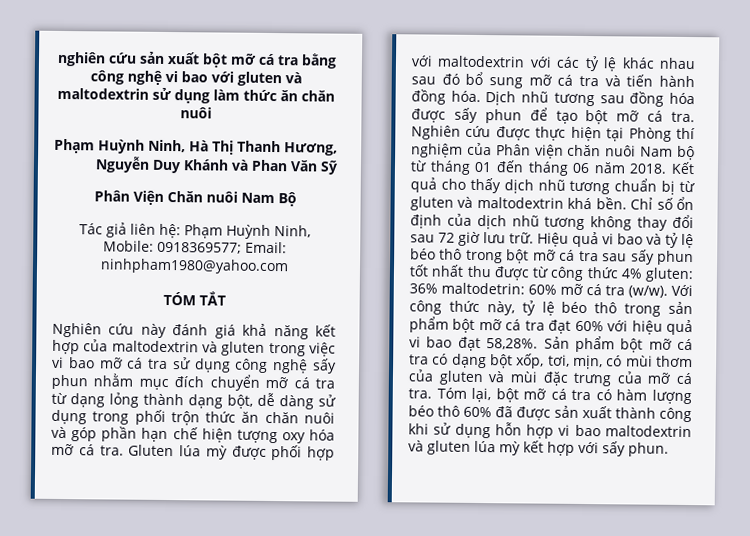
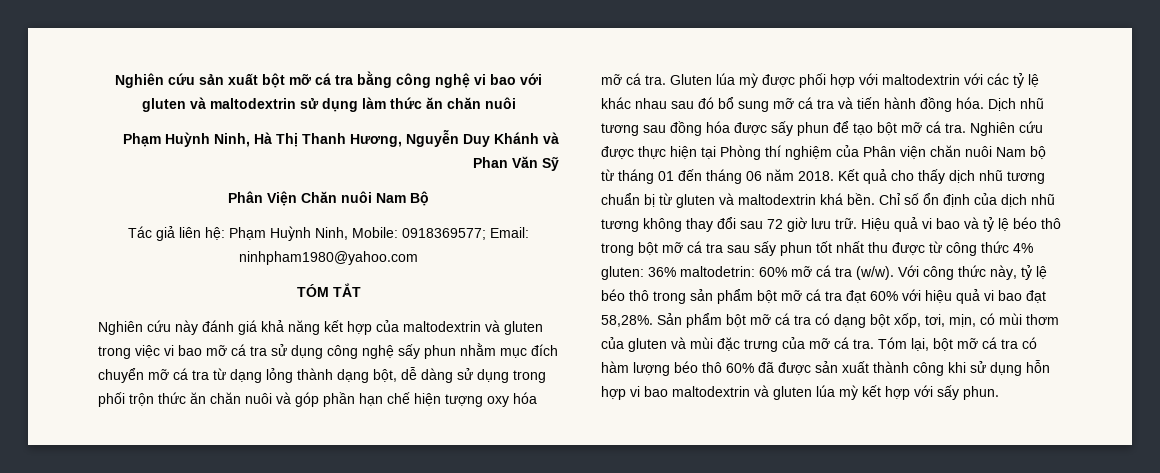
- nghiên cứu sản xuất bột mỡ cá tra bằng công nghệ vi bao với gluten và maltodextrin sử dụng làm thức ăn chăn nuôi
+ Nghiên cứu sản xuất bột mỡ cá tra bằng công nghệ vi bao với gluten và maltodextrin sử dụng làm thức ăn chăn nuôi

